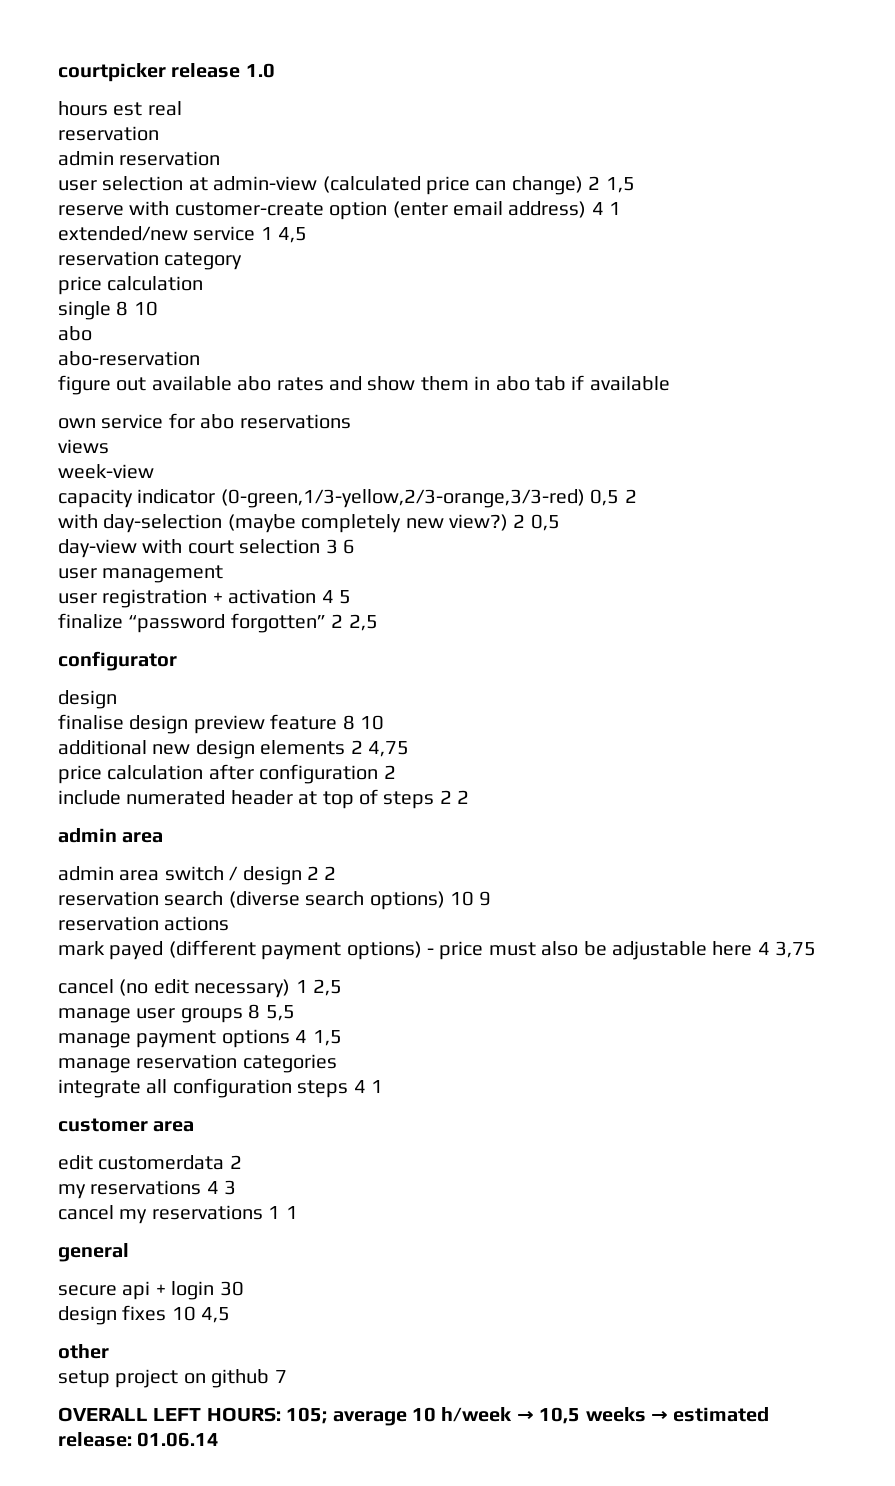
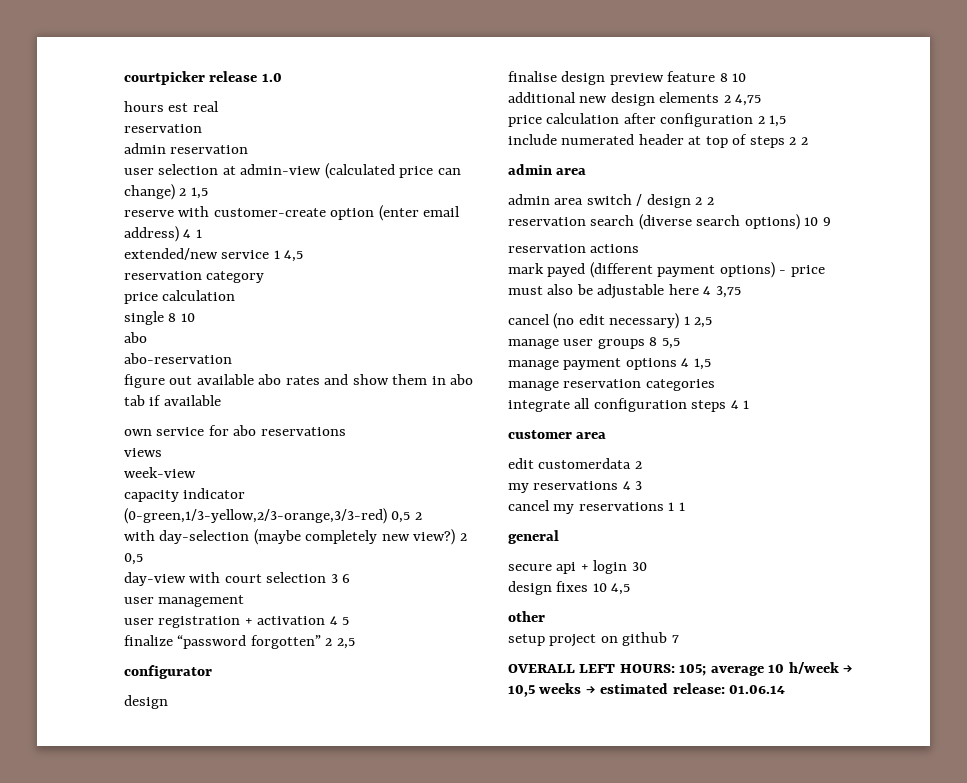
- price calculation after configuration 2
+ price calculation after configuration 2 1,5

